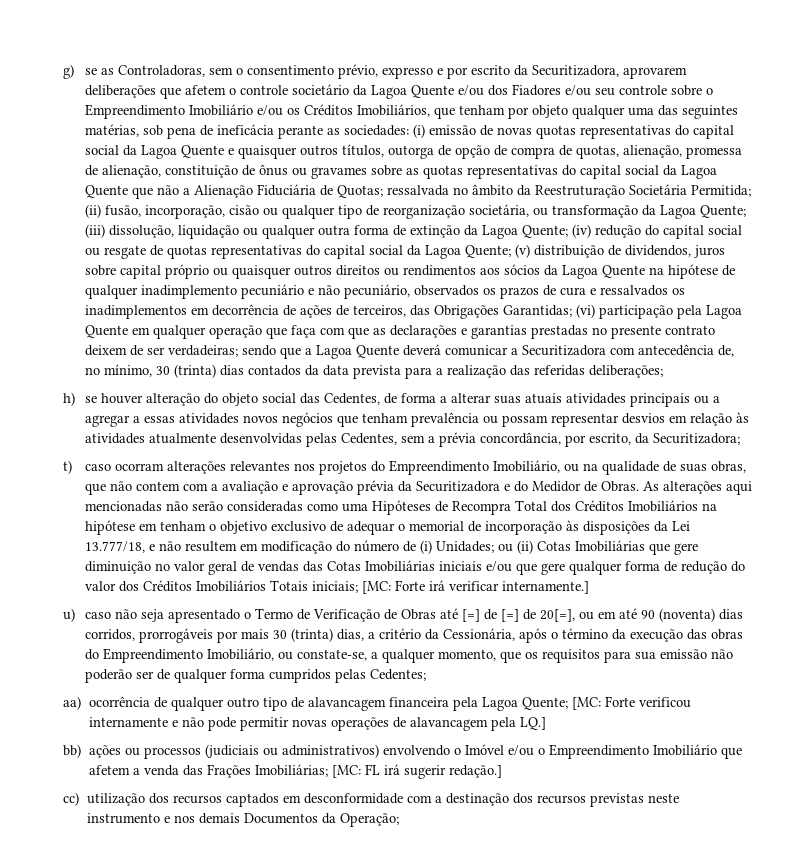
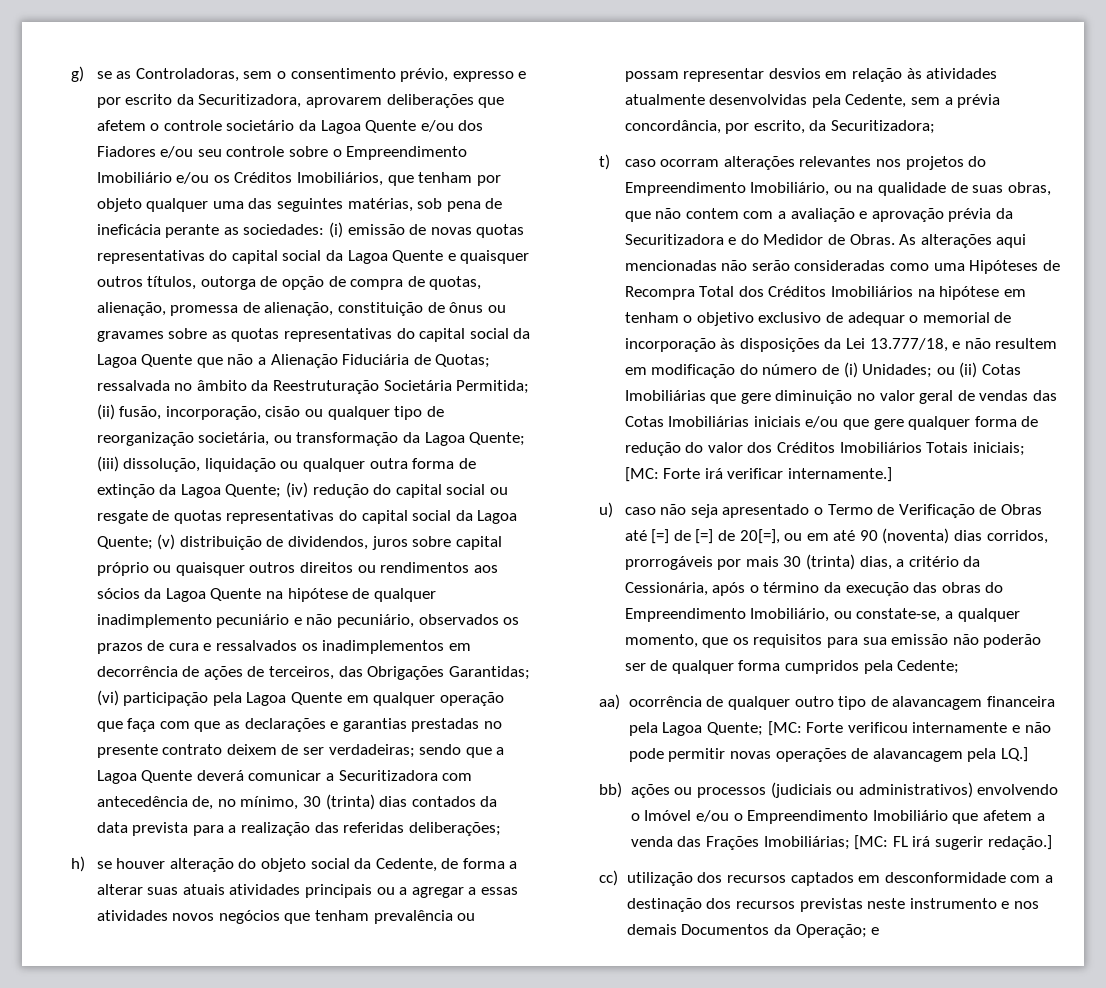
- h) se houver alteração do objeto social das Cedentes, de forma a alterar suas atuais atividades principais ou a agregar a essas atividades novos negócios que tenham prevalência ou possam representar desvios em relação às atividades atualmente desenvolvidas pelas Cedentes, sem a prévia concordância, por escrito, da Securitizadora;
+ h) se houver alteração do objeto social da Cedente, de forma a alterar suas atuais atividades principais ou a agregar a essas atividades novos negócios que tenham prevalência ou possam representar desvios em relação às atividades atualmente desenvolvidas pela Cedente, sem a prévia concordância, por escrito, da Securitizadora;
- u) caso não seja apresentado o Termo de Verificação de Obras até [=] de [=] de 20[=], ou em até 90 (noventa) dias corridos, prorrogáveis por mais 30 (trinta) dias, a critério da Cessionária, após o término da execução das obras do Empreendimento Imobiliário, ou constate-se, a qualquer momento, que os requisitos para sua emissão não poderão ser de qualquer forma cumpridos pelas Cedentes;
+ u) caso não seja apresentado o Termo de Verificação de Obras até [=] de [=] de 20[=], ou em até 90 (noventa) dias corridos, prorrogáveis por mais 30 (trinta) dias, a critério da Cessionária, após o término da execução das obras do Empreendimento Imobiliário, ou constate-se, a qualquer momento, que os requisitos para sua emissão não poderão ser de qualquer forma cumpridos pela Cedente;
- cc) utilização dos recursos captados em desconformidade com a destinação dos recursos previstas neste instrumento e nos demais Documentos da Operação;
+ cc) utilização dos recursos captados em desconformidade com a destinação dos recursos previstas neste instrumento e nos demais Documentos da Operação; e

